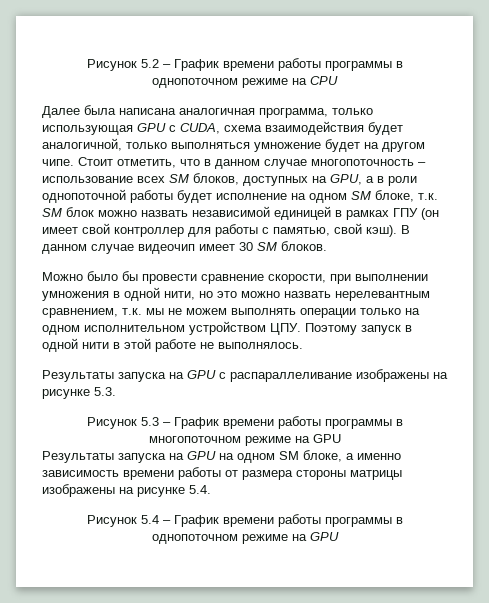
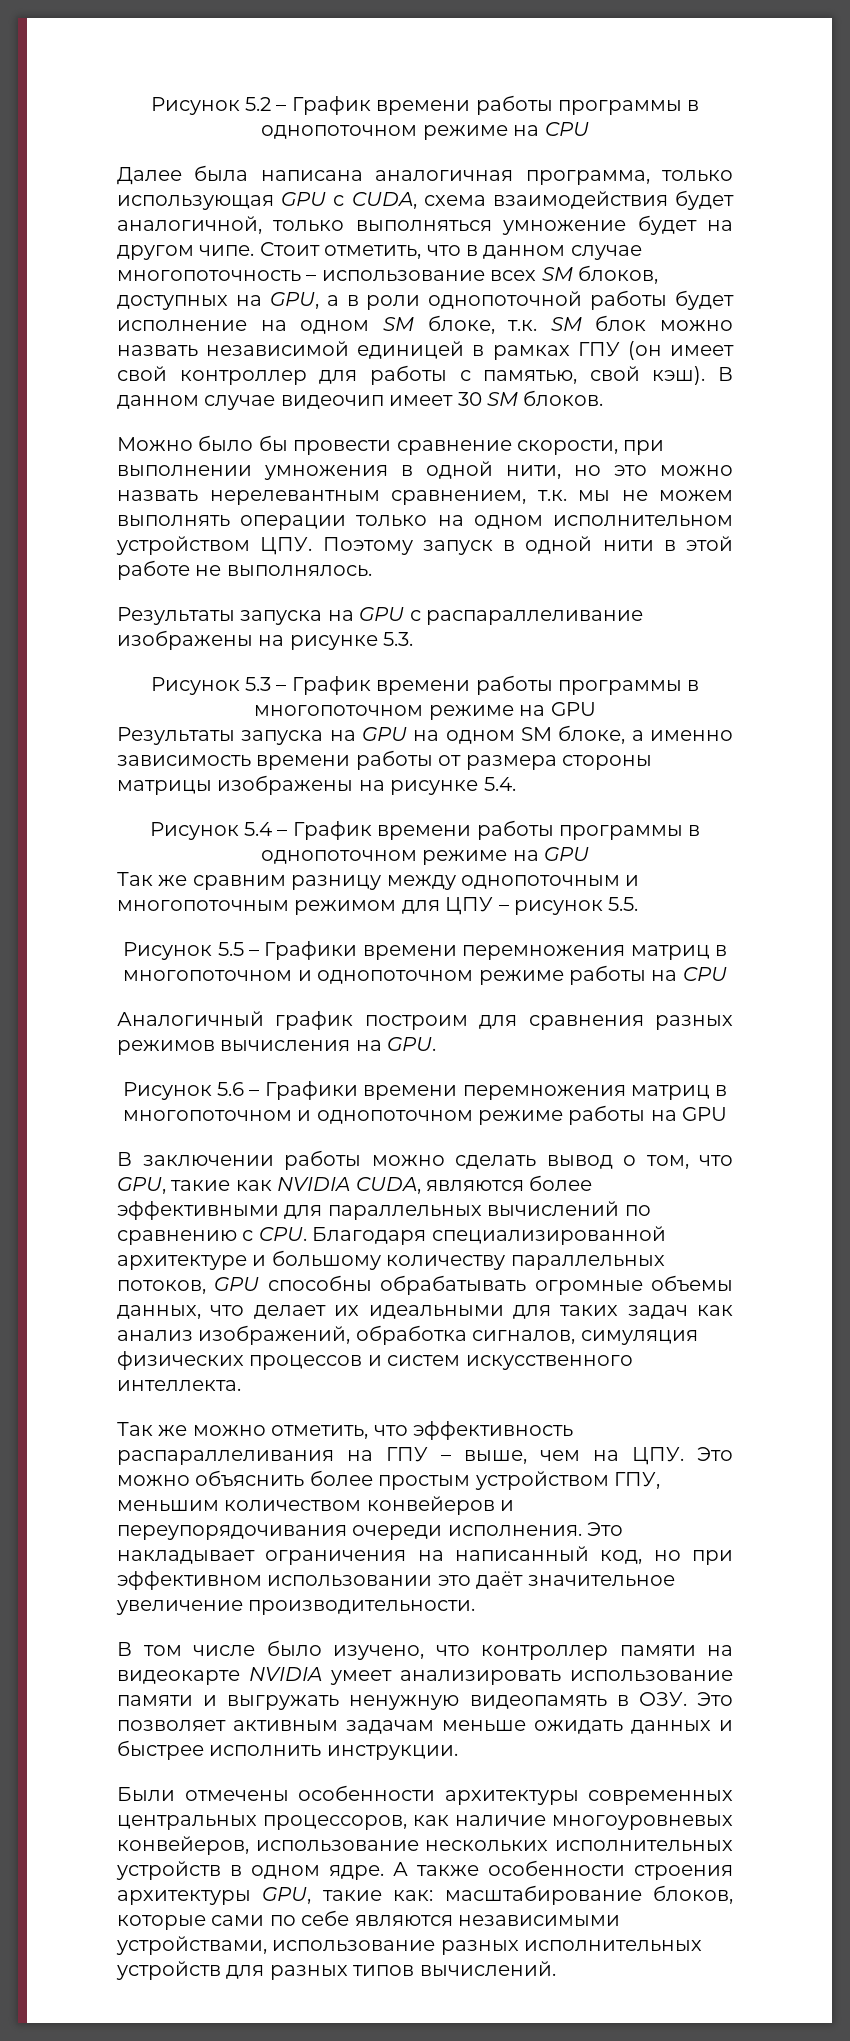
+ Так же сравним разницу между однопоточным и многопоточным режимом для ЦПУ – рисунок 5.5.
+ Рисунок 5.5 – Графики времени перемножения матриц в многопоточном и однопоточном режиме работы на CPU
+ Аналогичный график построим для сравнения разных режимов вычисления на GPU.
+ Рисунок 5.6 – Графики времени перемножения матриц в многопоточном и однопоточном режиме работы на GPU
+ В заключении работы можно сделать вывод о том, что GPU, такие как NVIDIA CUDA, являются более эффективными для параллельных вычислений по сравнению с CPU. Благодаря специализированной архитектуре и большому количеству параллельных потоков, GPU способны обрабатывать огромные объемы данных, что делает их идеальными для таких задач как анализ изображений, обработка сигналов, симуляция физических процессов и систем искусственного интеллекта.
+ Так же можно отметить, что эффективность распараллеливания на ГПУ – выше, чем на ЦПУ. Это можно объяснить более простым устройством ГПУ, меньшим количеством конвейеров и переупорядочивания очереди исполнения. Это накладывает ограничения на написанный код, но при эффективном использовании это даёт значительное увеличение производительности.
+ В том числе было изучено, что контроллер памяти на видеокарте NVIDIA умеет анализировать использование памяти и выгружать ненужную видеопамять в ОЗУ. Это позволяет активным задачам меньше ожидать данных и быстрее исполнить инструкции.
+ Были отмечены особенности архитектуры современных центральных процессоров, как наличие многоуровневых конвейеров, использование нескольких исполнительных устройств в одном ядре. А также особенности строения архитектуры GPU, такие как: масштабирование блоков, которые сами по себе являются независимыми устройствами, использование разных исполнительных устройств для разных типов вычислений.

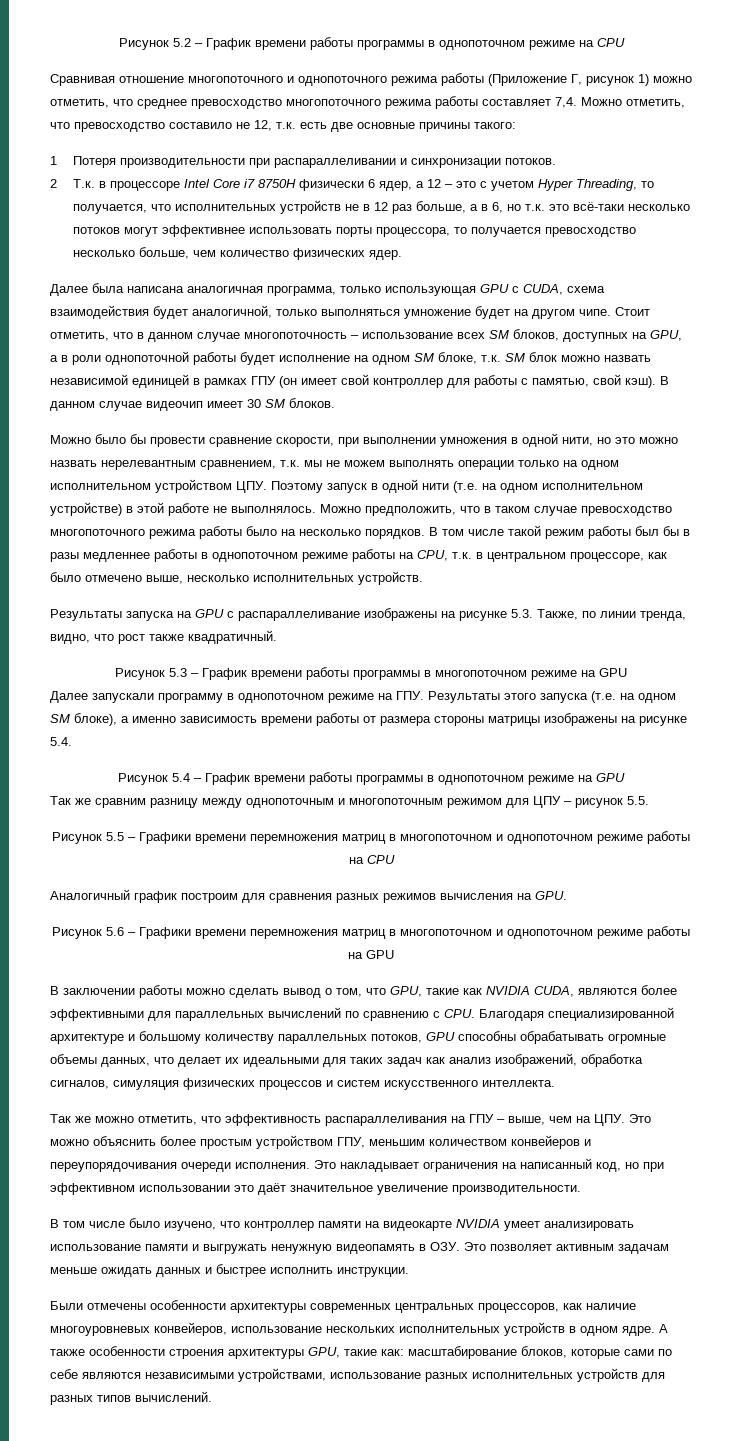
+ Сравнивая отношение многопоточного и однопоточного режима работы (Приложение Г, рисунок 1) можно отметить, что среднее превосходство многопоточного режима работы составляет 7,4. Можно отметить, что превосходство составило не 12, т.к. есть две основные причины такого:
+ 1 Потеря производительности при распараллеливании и синхронизации потоков.
+ 2 Т.к. в процессоре Intel Core i7 8750H физически 6 ядер, а 12 – это с учетом Hyper Threading, то получается, что исполнительных устройств не в 12 раз больше, а в 6, но т.к. это всё-таки несколько потоков могут эффективнее использовать порты процессора, то получается превосходство несколько больше, чем количество физических ядер.
- Можно было бы провести сравнение скорости, при выполнении умножения в одной нити, но это можно назвать нерелевантным сравнением, т.к. мы не можем выполнять операции только на одном исполнительном устройством ЦПУ. Поэтому запуск в одной нити в этой работе не выполнялось.
+ Можно было бы провести сравнение скорости, при выполнении умножения в одной нити, но это можно назвать нерелевантным сравнением, т.к. мы не можем выполнять операции только на одном исполнительном устройством ЦПУ. Поэтому запуск в одной нити (т.е. на одном исполнительном устройстве) в этой работе не выполнялось. Можно предположить, что в таком случае превосходство многопоточного режима работы было на несколько порядков. В том числе такой режим работы был бы в разы медленнее работы в однопоточном режиме работы на CPU, т.к. в центральном процессоре, как было отмечено выше, несколько исполнительных устройств.
- Результаты запуска на GPU с распараллеливание изображены на рисунке 5.3.
+ Результаты запуска на GPU с распараллеливание изображены на рисунке 5.3. Также, по линии тренда, видно, что рост также квадратичный.
- Результаты запуска на GPU на одном SM блоке, а именно зависимость времени работы от размера стороны матрицы изображены на рисунке 5.4.
+ Далее запускали программу в однопоточном режиме на ГПУ. Результаты этого запуска (т.е. на одном SM блоке), а именно зависимость времени работы от размера стороны матрицы изображены на рисунке 5.4.

